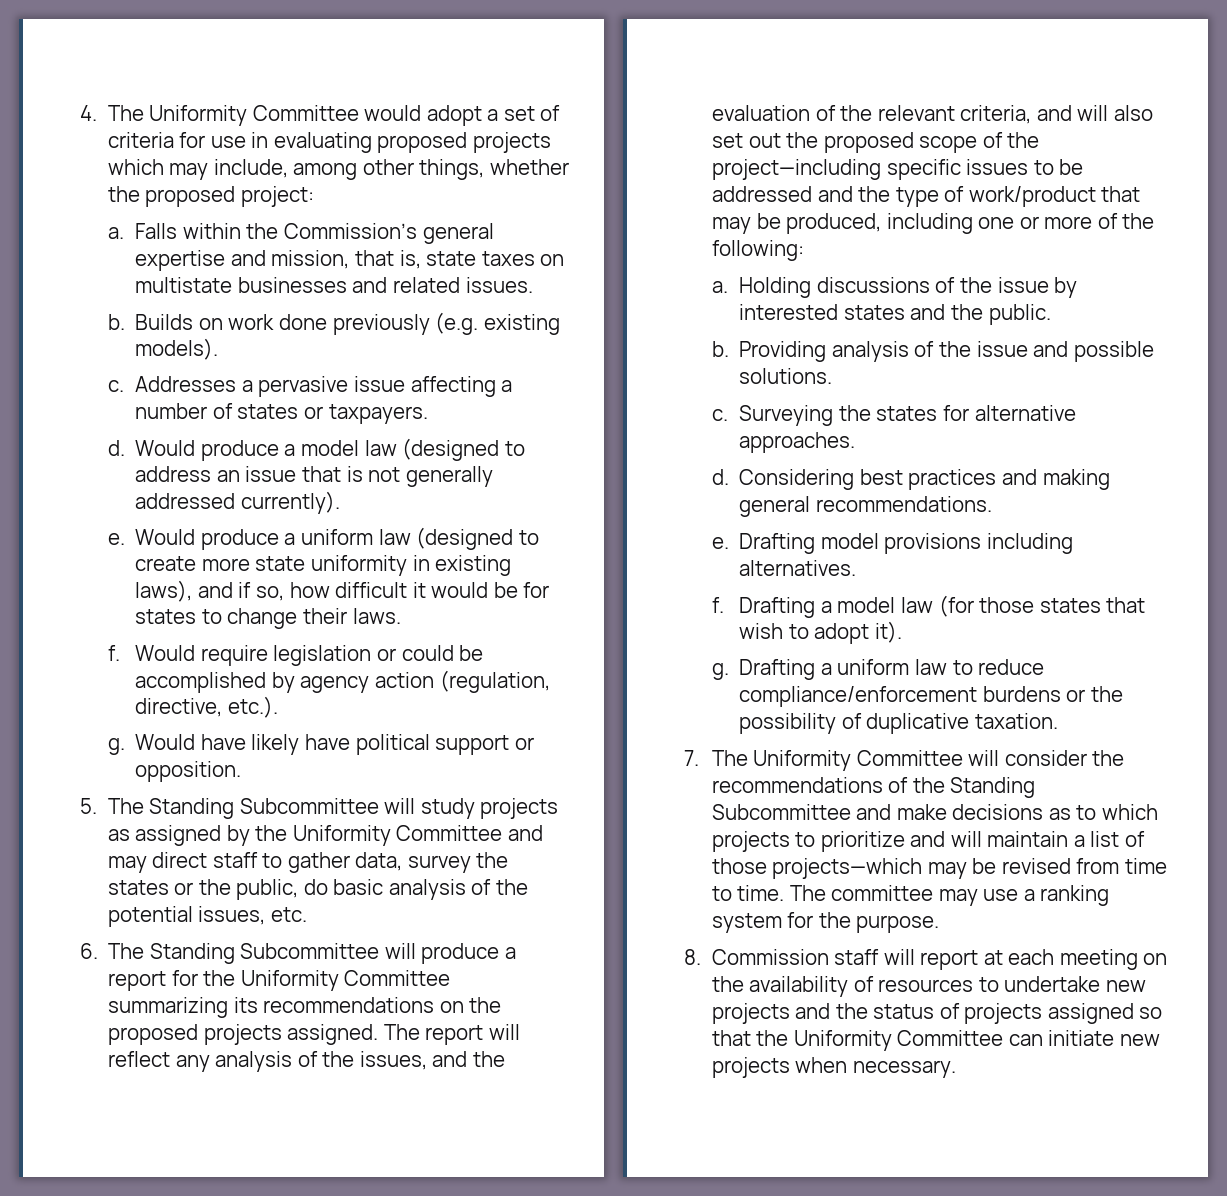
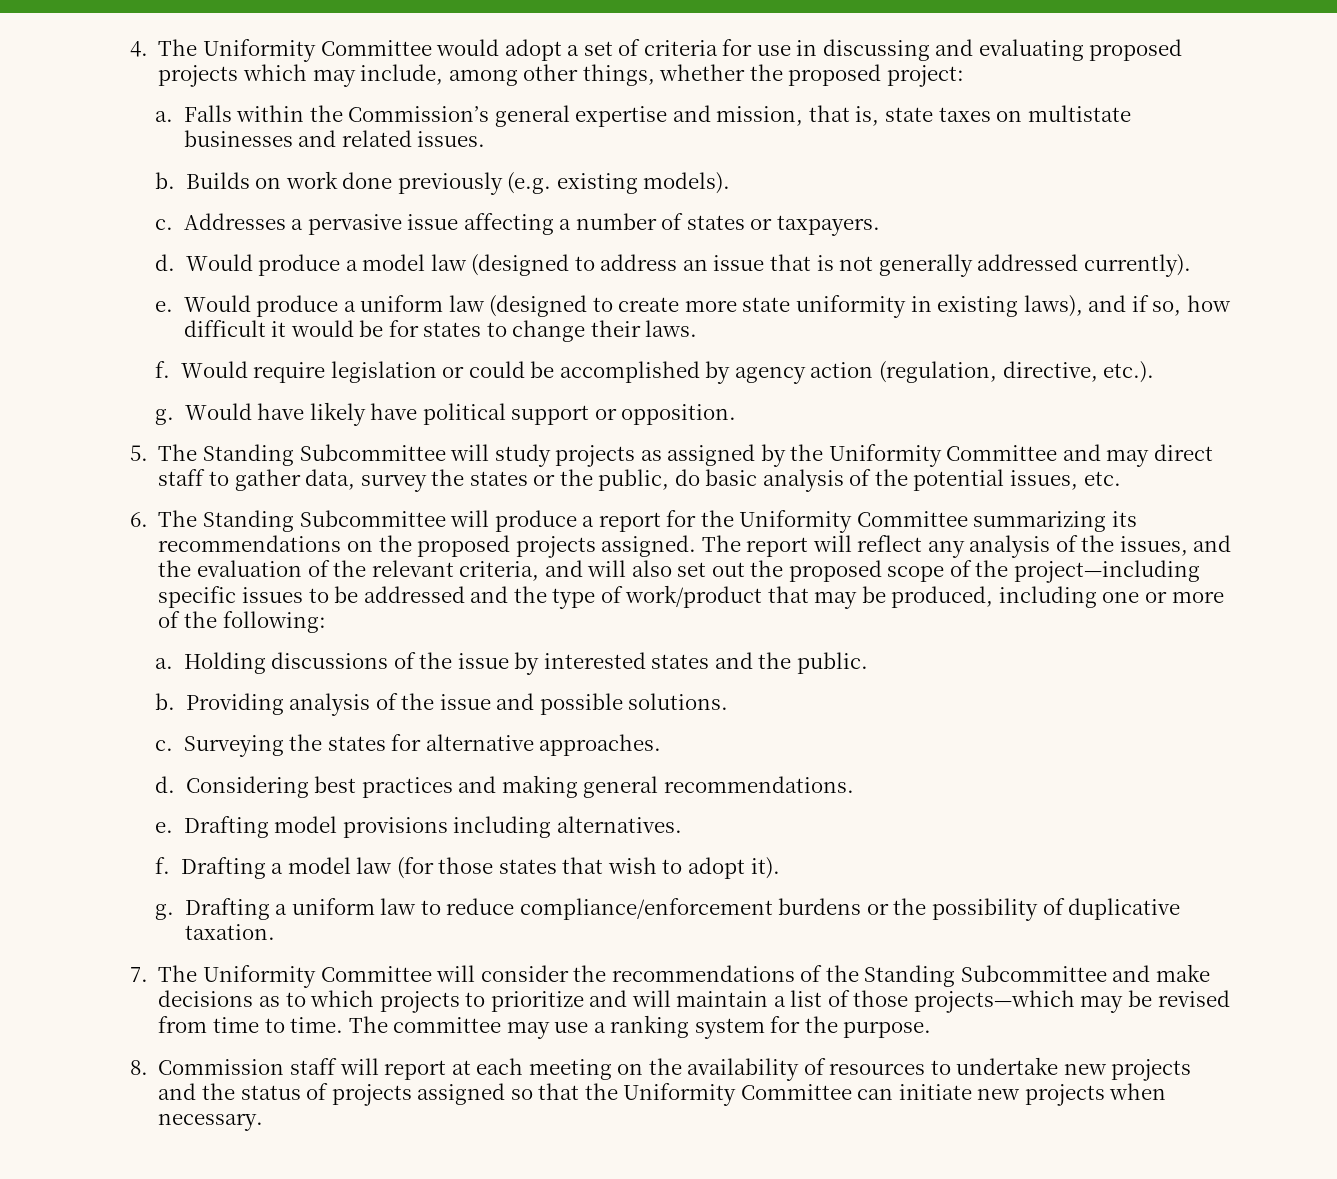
- 4. The Uniformity Committee would adopt a set of criteria for use in evaluating proposed projects which may include, among other things, whether the proposed project:
+ 4. The Uniformity Committee would adopt a set of criteria for use in discussing and evaluating proposed projects which may include, among other things, whether the proposed project:

